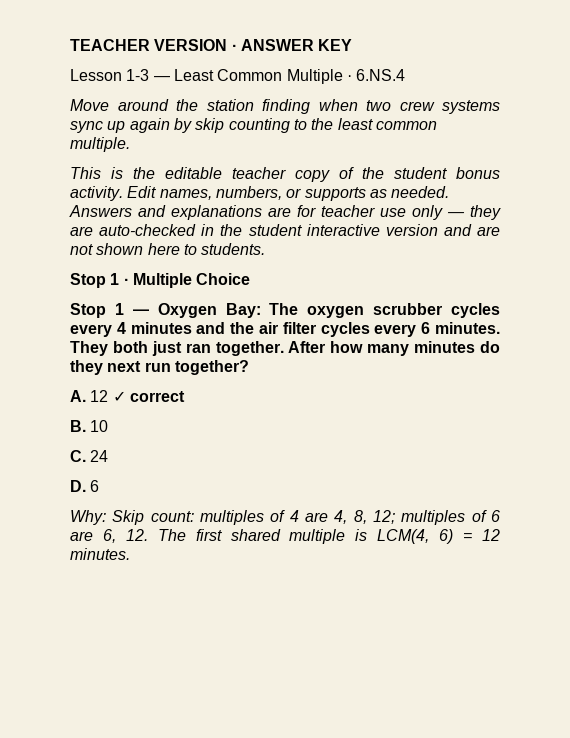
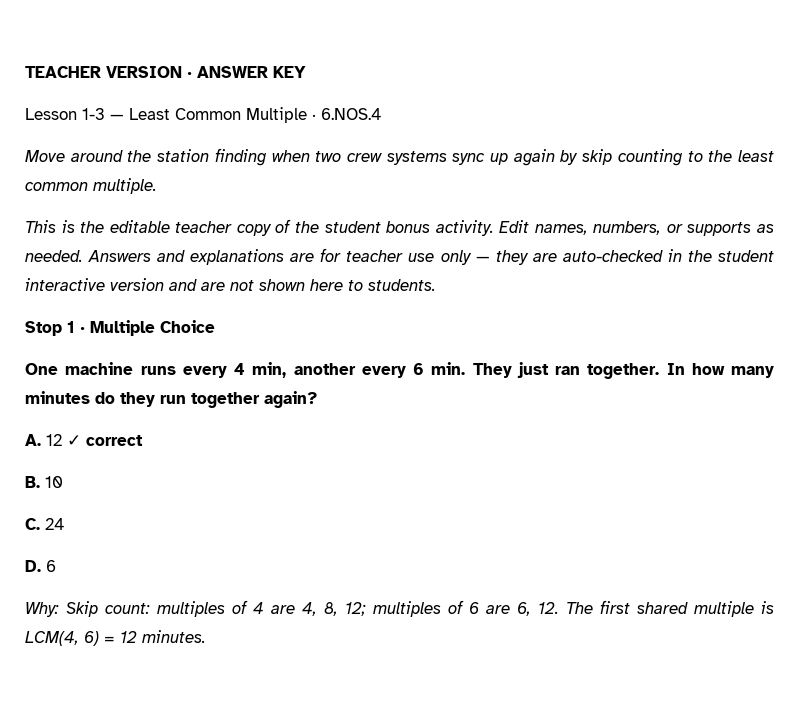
- Lesson 1-3 — Least Common Multiple · 6.NS.4
+ Lesson 1-3 — Least Common Multiple · 6.NOS.4
- Stop 1 — Oxygen Bay: The oxygen scrubber cycles every 4 minutes and the air filter cycles every 6 minutes. They both just ran together.
+ One machine runs every 4 min, another every 6 min. They just ran together.
- After how many minutes do they next run together?
+ In how many minutes do they run together again?

